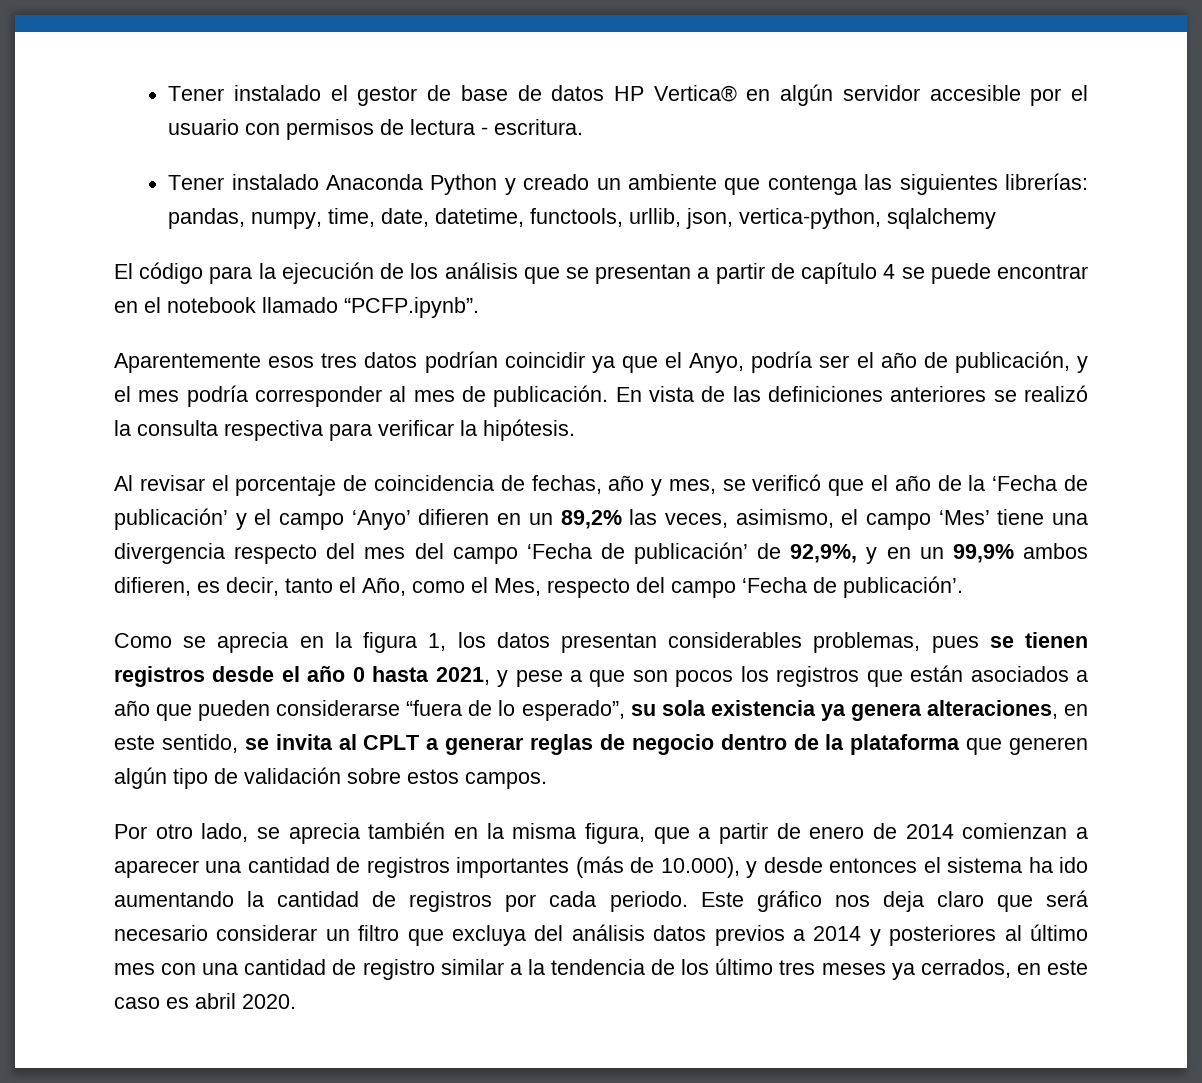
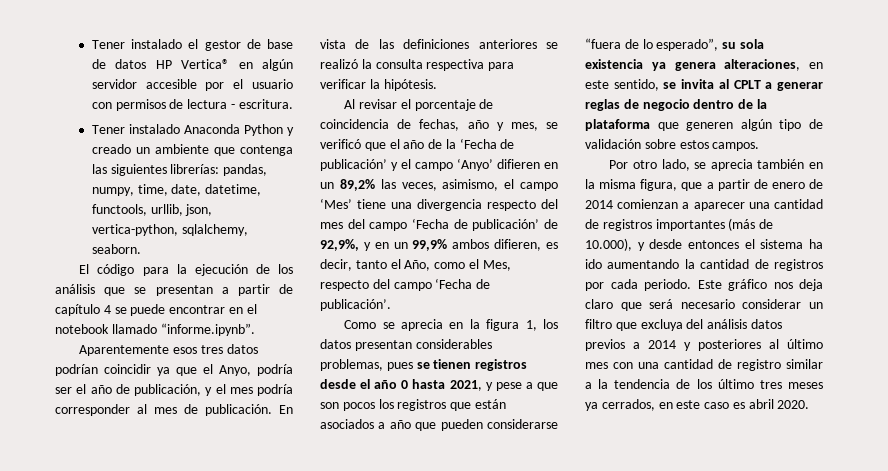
- Tener instalado Anaconda Python y creado un ambiente que contenga las siguientes librerías: pandas, numpy, time, date, datetime, functools, urllib, json, vertica-python, sqlalchemy
+ Tener instalado Anaconda Python y creado un ambiente que contenga las siguientes librerías: pandas, numpy, time, date, datetime, functools, urllib, json, vertica-python, sqlalchemy, seaborn.
- El código para la ejecución de los análisis que se presentan a partir de capítulo 4 se puede encontrar en el notebook llamado “PCFP.ipynb”.
+ El código para la ejecución de los análisis que se presentan a partir de capítulo 4 se puede encontrar en el notebook llamado “informe.ipynb”.

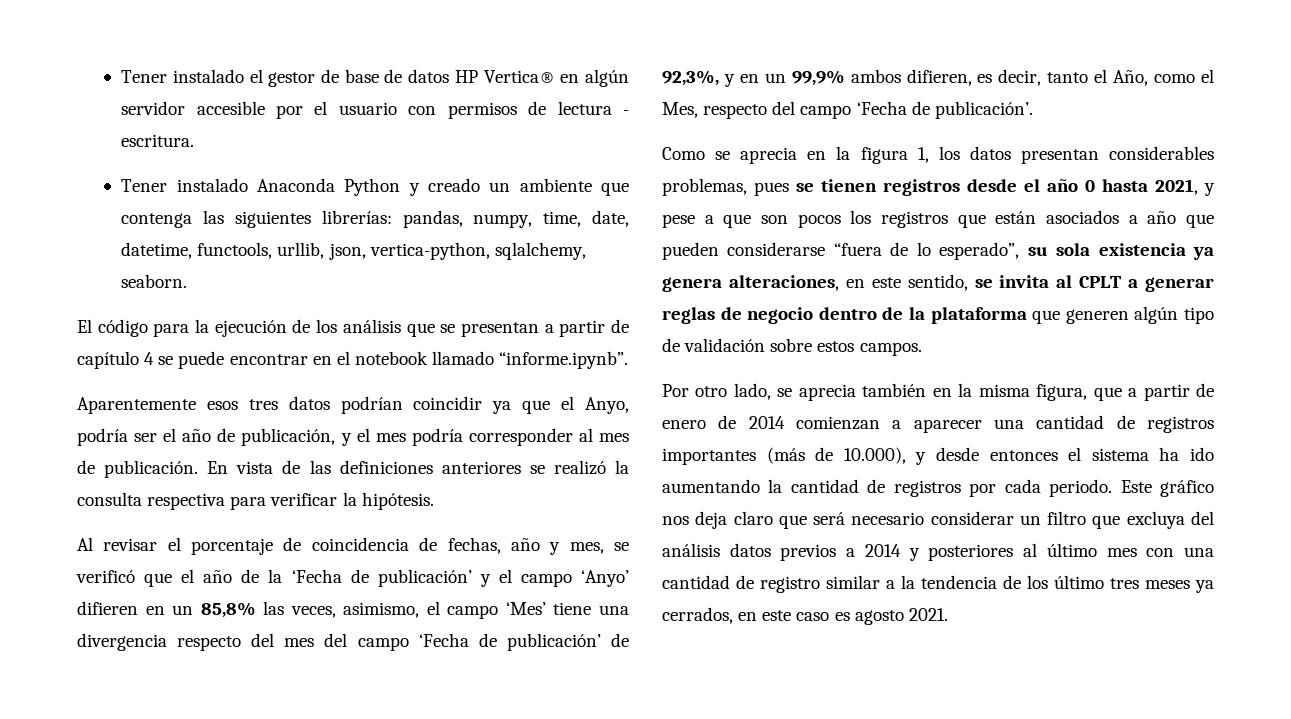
- Al revisar el porcentaje de coincidencia de fechas, año y mes, se verificó que el año de la ‘Fecha de publicación’ y el campo ‘Anyo’ difieren en un 89,2% las veces, asimismo, el campo ‘Mes’ tiene una divergencia respecto del mes del campo ‘Fecha de publicación’ de 92,9%, y en un 99,9% ambos difieren, es decir, tanto el Año, como el Mes, respecto del campo ‘Fecha de publicación’.
+ Al revisar el porcentaje de coincidencia de fechas, año y mes, se verificó que el año de la ‘Fecha de publicación’ y el campo ‘Anyo’ difieren en un 85,8% las veces, asimismo, el campo ‘Mes’ tiene una divergencia respecto del mes del campo ‘Fecha de publicación’ de 92,3%, y en un 99,9% ambos difieren, es decir, tanto el Año, como el Mes, respecto del campo ‘Fecha de publicación’.
- Este gráfico nos deja claro que será necesario considerar un filtro que excluya del análisis datos previos a 2014 y posteriores al último mes con una cantidad de registro similar a la tendencia de los último tres meses ya cerrados, en este caso es abril 2020.
+ Este gráfico nos deja claro que será necesario considerar un filtro que excluya del análisis datos previos a 2014 y posteriores al último mes con una cantidad de registro similar a la tendencia de los último tres meses ya cerrados, en este caso es agosto 2021.

